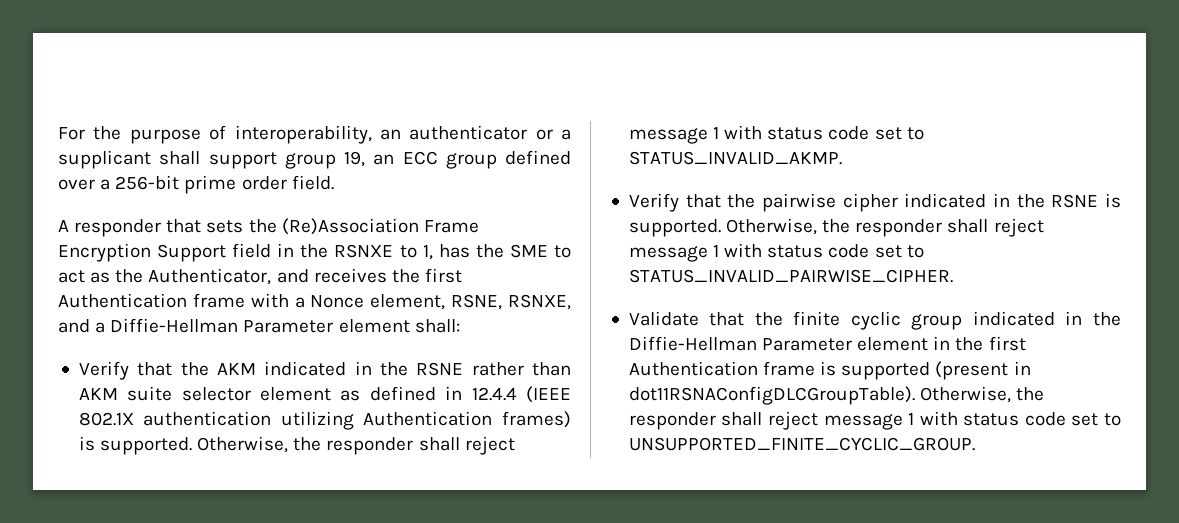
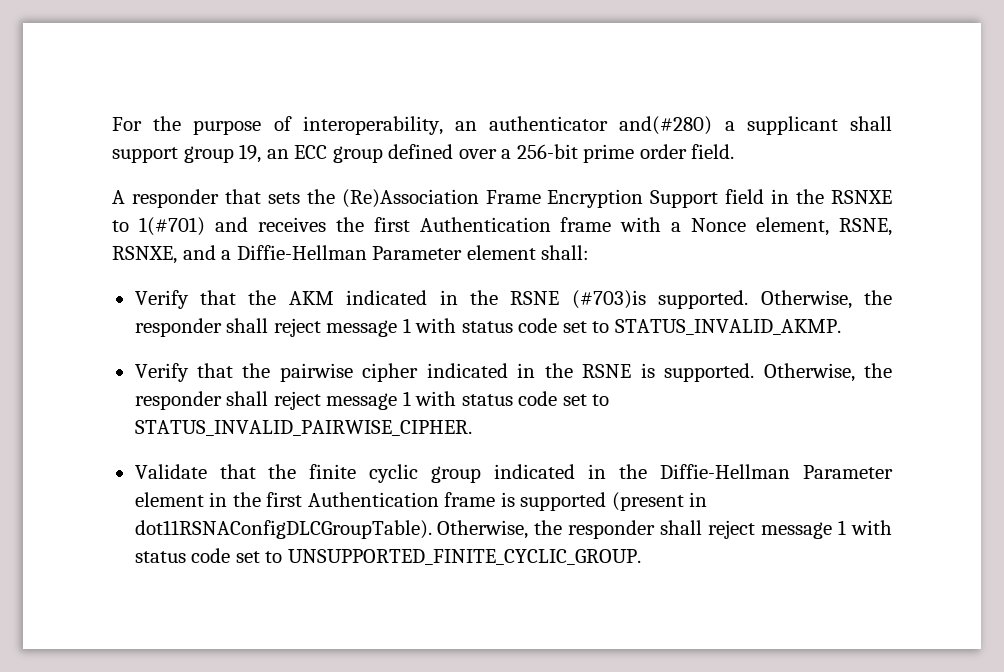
- For the purpose of interoperability, an authenticator or a supplicant shall support group 19, an ECC group defined over a 256-bit prime order field.
+ For the purpose of interoperability, an authenticator and(#280) a supplicant shall support group 19, an ECC group defined over a 256-bit prime order field.
- A responder that sets the (Re)Association Frame Encryption Support field in the RSNXE to 1, has the SME to act as the Authenticator, and receives the first Authentication frame with a Nonce element, RSNE, RSNXE, and a Diffie-Hellman Parameter element shall:
+ A responder that sets the (Re)Association Frame Encryption Support field in the RSNXE to 1(#701) and receives the first Authentication frame with a Nonce element, RSNE, RSNXE, and a Diffie-Hellman Parameter element shall:
- Verify that the AKM indicated in the RSNE rather than AKM suite selector element as defined in 12.4.4 (IEEE 802.1X authentication utilizing Authentication frames) is supported.
+ Verify that the AKM indicated in the RSNE (#703)is supported.

